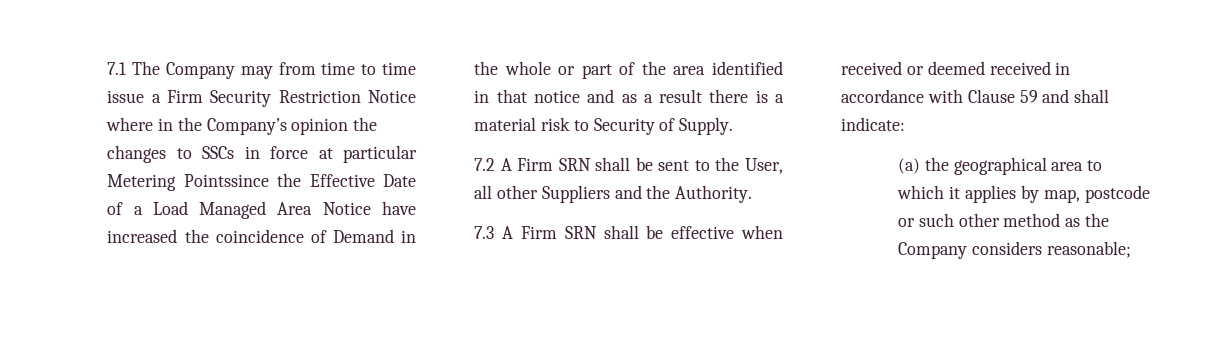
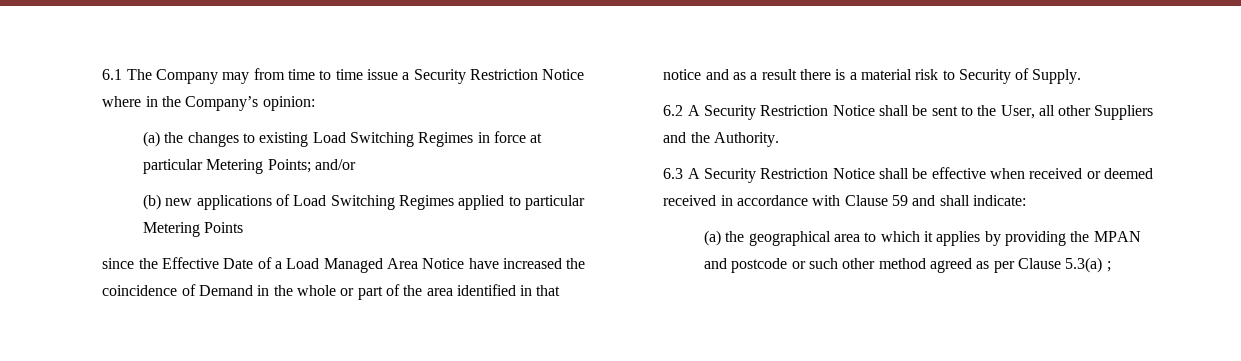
- 7.1 The Company may from time to time issue a Firm Security Restriction Notice where in the Company’s opinion the changes to SSCs in force at particular Metering Pointssince the Effective Date of a Load Managed Area Notice have increased the coincidence of Demand in the whole or part of the area identified in that notice and as a result there is a material risk to Security of Supply.
+ 6.1 The Company may from time to time issue a Security Restriction Notice where in the Company’s opinion:
+ (a) the changes to existing Load Switching Regimes in force at particular Metering Points; and/or
+ (b) new applications of Load Switching Regimes applied to particular Metering Points
+ since the Effective Date of a Load Managed Area Notice have increased the coincidence of Demand in the whole or part of the area identified in that notice and as a result there is a material risk to Security of Supply.
- 7.2 A Firm SRN shall be sent to the User, all other Suppliers and the Authority.
+ 6.2 A Security Restriction Notice shall be sent to the User, all other Suppliers and the Authority.
- 7.3 A Firm SRN shall be effective when received or deemed received in accordance with Clause 59 and shall indicate:
+ 6.3 A Security Restriction Notice shall be effective when received or deemed received in accordance with Clause 59 and shall indicate:
- (a) the geographical area to which it applies by map, postcode or such other method as the Company considers reasonable;
+ (a) the geographical area to which it applies by providing the MPAN and postcode or such other method agreed as per Clause 5.3(a) ;

